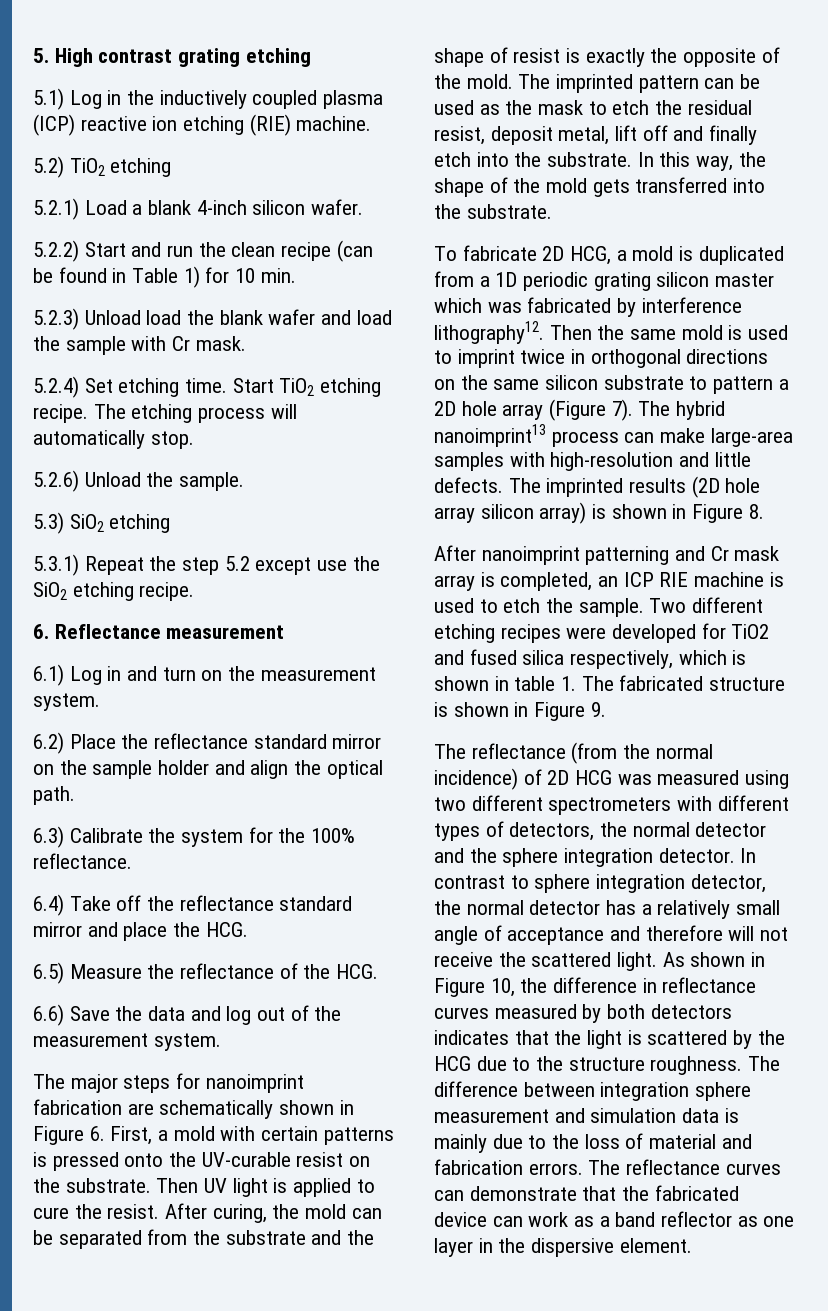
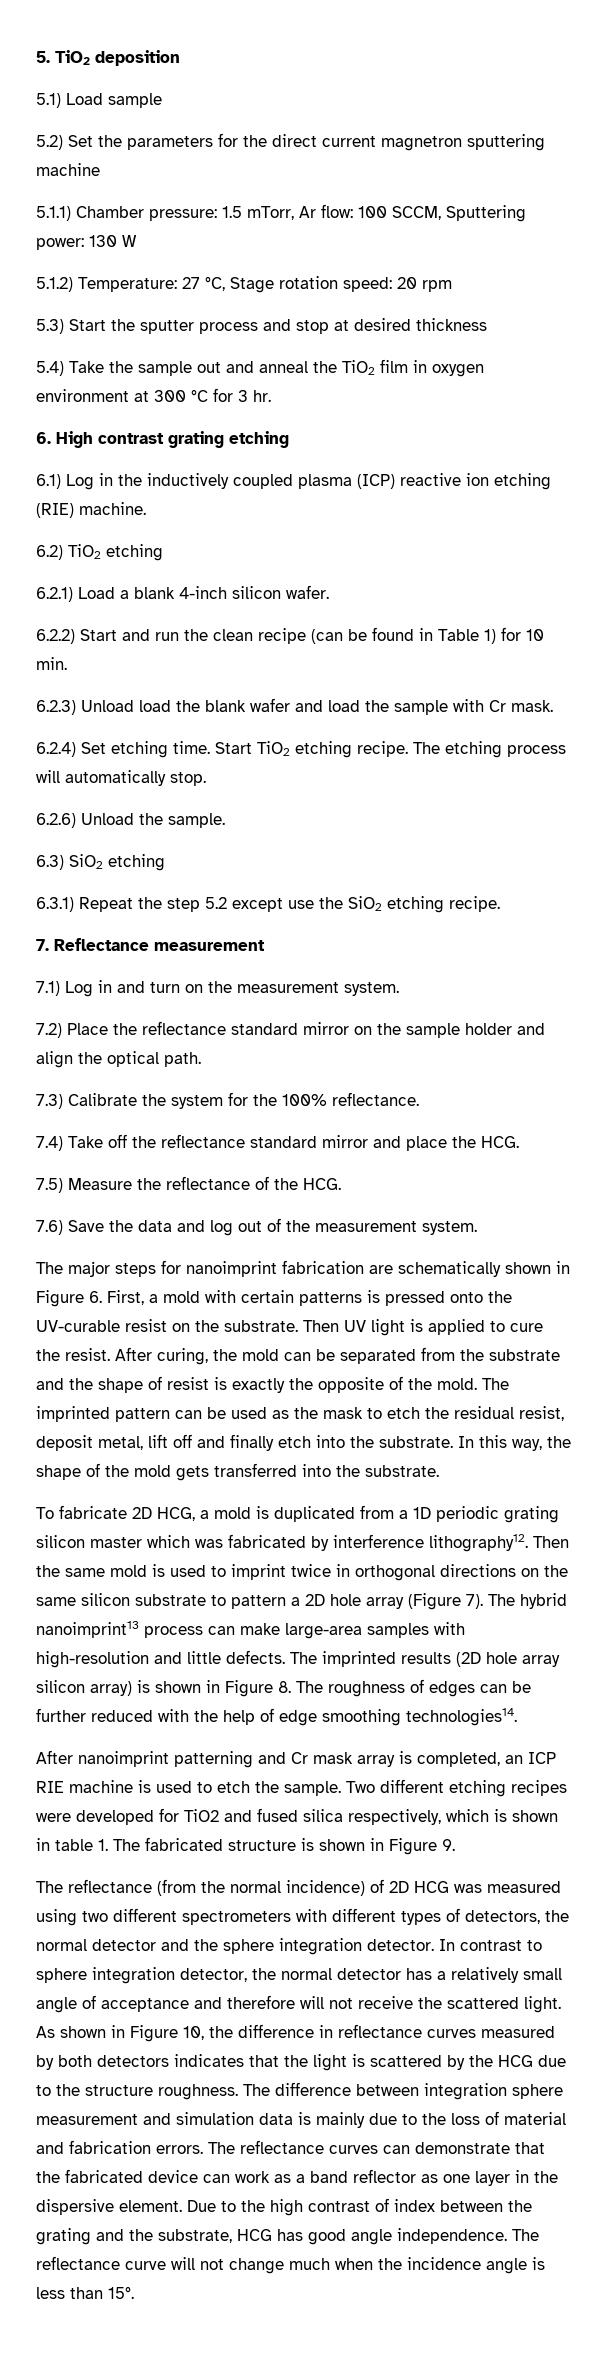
- 5. High contrast grating etching
+ 5. TiO2 deposition
+ 5.1) Load sample
+ 5.2) Set the parameters for the direct current magnetron sputtering machine
+ 5.1.1) Chamber pressure: 1.5 mTorr, Ar flow: 100 SCCM, Sputtering power: 130 W
+ 5.1.2) Temperature: 27 °C, Stage rotation speed: 20 rpm
+ 5.3) Start the sputter process and stop at desired thickness
+ 5.4) Take the sample out and anneal the TiO2 film in oxygen environment at 300 °C for 3 hr.
+ 6. High contrast grating etching
- 5.1) Log in the inductively coupled plasma (ICP) reactive ion etching (RIE) machine.
+ 6.1) Log in the inductively coupled plasma (ICP) reactive ion etching (RIE) machine.
- 5.2) TiO2 etching
+ 6.2) TiO2 etching
- 5.2.1) Load a blank 4-inch silicon wafer.
+ 6.2.1) Load a blank 4-inch silicon wafer.
- 5.2.2) Start and run the clean recipe (can be found in Table 1) for 10 min.
+ 6.2.2) Start and run the clean recipe (can be found in Table 1) for 10 min.
- 5.2.3) Unload load the blank wafer and load the sample with Cr mask.
+ 6.2.3) Unload load the blank wafer and load the sample with Cr mask.
- 5.2.4) Set etching time.
+ 6.2.4) Set etching time.
- 5.2.6) Unload the sample.
+ 6.2.6) Unload the sample.
- 5.3) SiO2 etching
+ 6.3) SiO2 etching
- 5.3.1) Repeat the step 5.2 except use the SiO2 etching recipe.
+ 6.3.1) Repeat the step 5.2 except use the SiO2 etching recipe.
- 6. Reflectance measurement
+ 7. Reflectance measurement
- 6.1) Log in and turn on the measurement system.
+ 7.1) Log in and turn on the measurement system.
- 6.2) Place the reflectance standard mirror on the sample holder and align the optical path.
+ 7.2) Place the reflectance standard mirror on the sample holder and align the optical path.
- 6.3) Calibrate the system for the 100% reflectance.
+ 7.3) Calibrate the system for the 100% reflectance.
- 6.4) Take off the reflectance standard mirror and place the HCG.
+ 7.4) Take off the reflectance standard mirror and place the HCG.
- 6.5) Measure the reflectance of the HCG.
+ 7.5) Measure the reflectance of the HCG.
- 6.6) Save the data and log out of the measurement system.
+ 7.6) Save the data and log out of the measurement system.
- The imprinted results (2D hole array silicon array) is shown in Figure 8.
+ The imprinted results (2D hole array silicon array) is shown in Figure 8. The roughness of edges can be further reduced with the help of edge smoothing technologies14.
+ Due to the high contrast of index between the grating and the substrate, HCG has good angle independence. The reflectance curve will not change much when the incidence angle is less than 15°.

